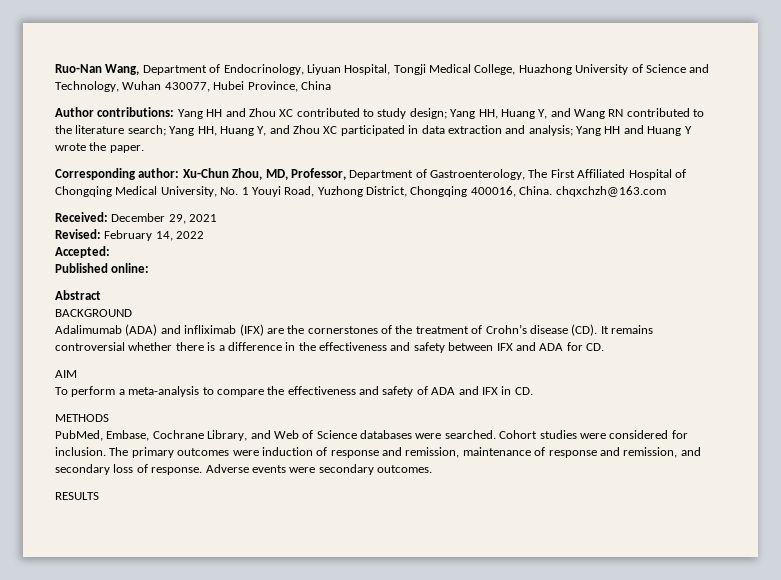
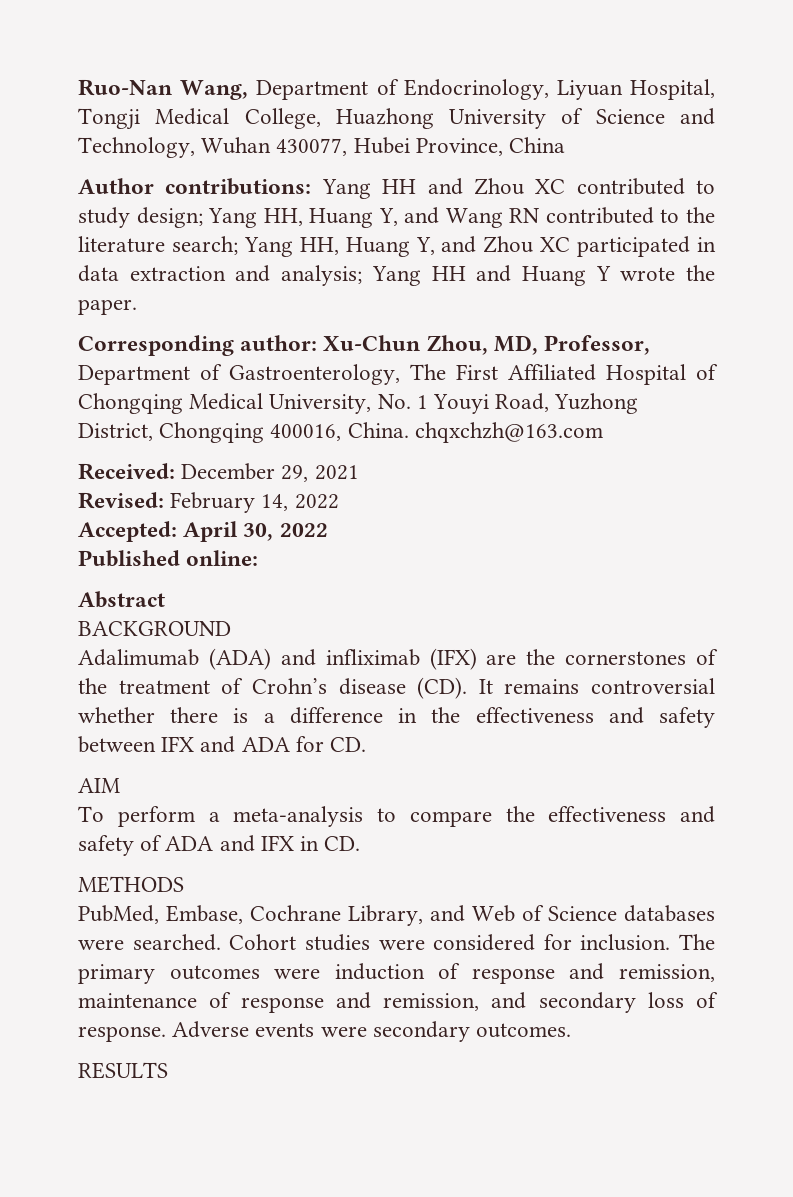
- Accepted:
+ Accepted: April 30, 2022

